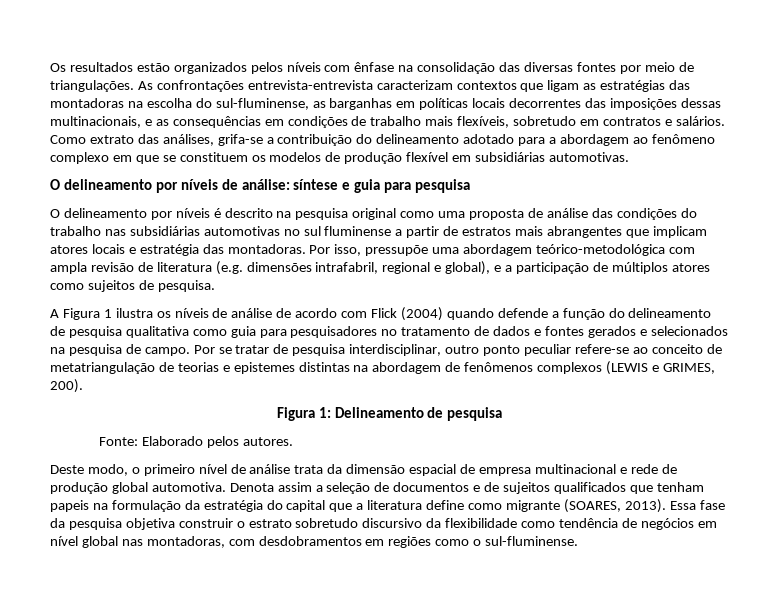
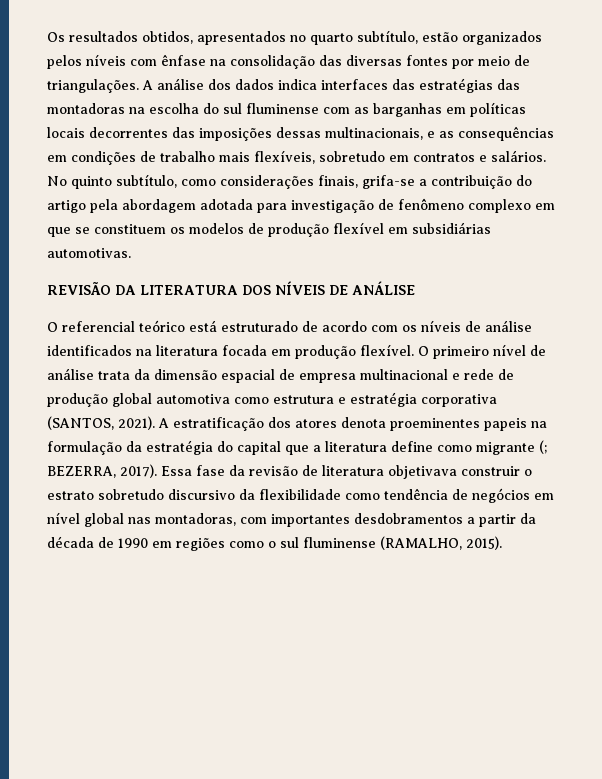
- Os resultados estão organizados pelos níveis com ênfase na consolidação das diversas fontes por meio de triangulações.
+ Os resultados obtidos, apresentados no quarto subtítulo, estão organizados pelos níveis com ênfase na consolidação das diversas fontes por meio de triangulações.
- As confrontações entrevista-entrevista caracterizam contextos que ligam as estratégias das montadoras na escolha do sul-fluminense, as barganhas em políticas locais decorrentes das imposições dessas multinacionais, e as consequências em condições de trabalho mais flexíveis, sobretudo em contratos e salários.
+ A análise dos dados indica interfaces das estratégias das montadoras na escolha do sul fluminense com as barganhas em políticas locais decorrentes das imposições dessas multinacionais, e as consequências em condições de trabalho mais flexíveis, sobretudo em contratos e salários.
- Como extrato das análises, grifa-se a contribuição do delineamento adotado para a abordagem ao fenômeno complexo em que se constituem os modelos de produção flexível em subsidiárias automotivas.
+ No quinto subtítulo, como considerações finais, grifa-se a contribuição do artigo pela abordagem adotada para investigação de fenômeno complexo em que se constituem os modelos de produção flexível em subsidiárias automotivas.
- O delineamento por níveis de análise: síntese e guia para pesquisa
- O delineamento por níveis é descrito na pesquisa original como uma proposta de análise das condições do trabalho nas subsidiárias automotivas no sul fluminense a partir de estratos mais abrangentes que implicam atores locais e estratégia das montadoras. Por isso, pressupõe uma abordagem teórico-metodológica com ampla revisão de literatura (e.g. dimensões intrafabril, regional e global), e a participação de múltiplos atores como sujeitos de pesquisa.
- A Figura 1 ilustra os níveis de análise de acordo com Flick (2004) quando defende a função do delineamento de pesquisa qualitativa como guia para pesquisadores no tratamento de dados e fontes gerados e selecionados na pesquisa de campo. Por se tratar de pesquisa interdisciplinar, outro ponto peculiar refere-se ao conceito de metatriangulação de teorias e epistemes distintas na abordagem de fenômenos complexos (LEWIS e GRIMES, 200).
- Figura 1: Delineamento de pesquisa
- Fonte: Elaborado pelos autores.
- Deste modo, o primeiro nível de análise trata da dimensão espacial de empresa multinacional e rede de produção global automotiva. Denota assim a seleção de documentos e de sujeitos qualificados que tenham papeis na formulação da estratégia do capital que a literatura define como migrante (SOARES, 2013). Essa fase da pesquisa objetiva construir o estrato sobretudo discursivo da flexibilidade como tendência de negócios em nível global nas montadoras, com desdobramentos em regiões como o sul-fluminense.
+ REVISÃO DA LITERATURA DOS NÍVEIS DE ANÁLISE
+ O referencial teórico está estruturado de acordo com os níveis de análise identificados na literatura focada em produção flexível. O primeiro nível de análise trata da dimensão espacial de empresa multinacional e rede de produção global automotiva como estrutura e estratégia corporativa (SANTOS, 2021). A estratificação dos atores denota proeminentes papeis na formulação da estratégia do capital que a literatura define como migrante (; BEZERRA, 2017). Essa fase da revisão de literatura objetivava construir o estrato sobretudo discursivo da flexibilidade como tendência de negócios em nível global nas montadoras, com importantes desdobramentos a partir da década de 1990 em regiões como o sul fluminense (RAMALHO, 2015).

